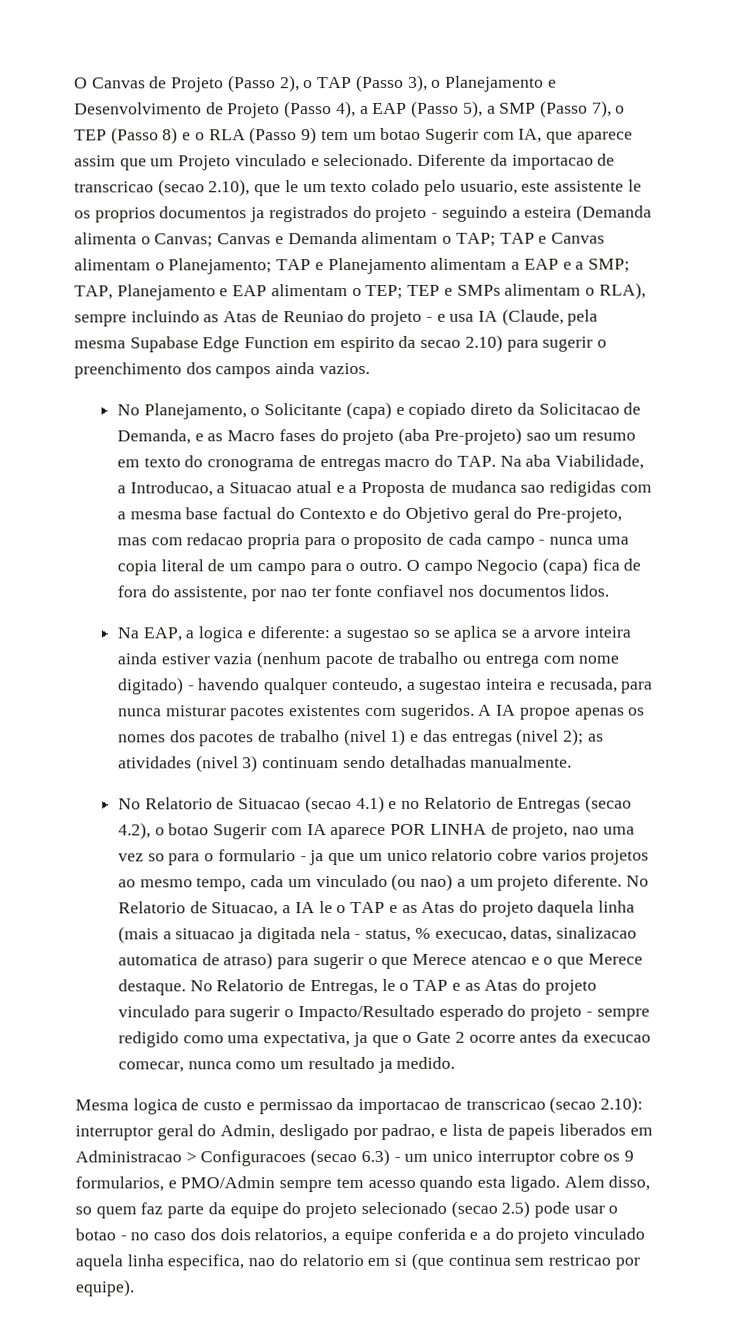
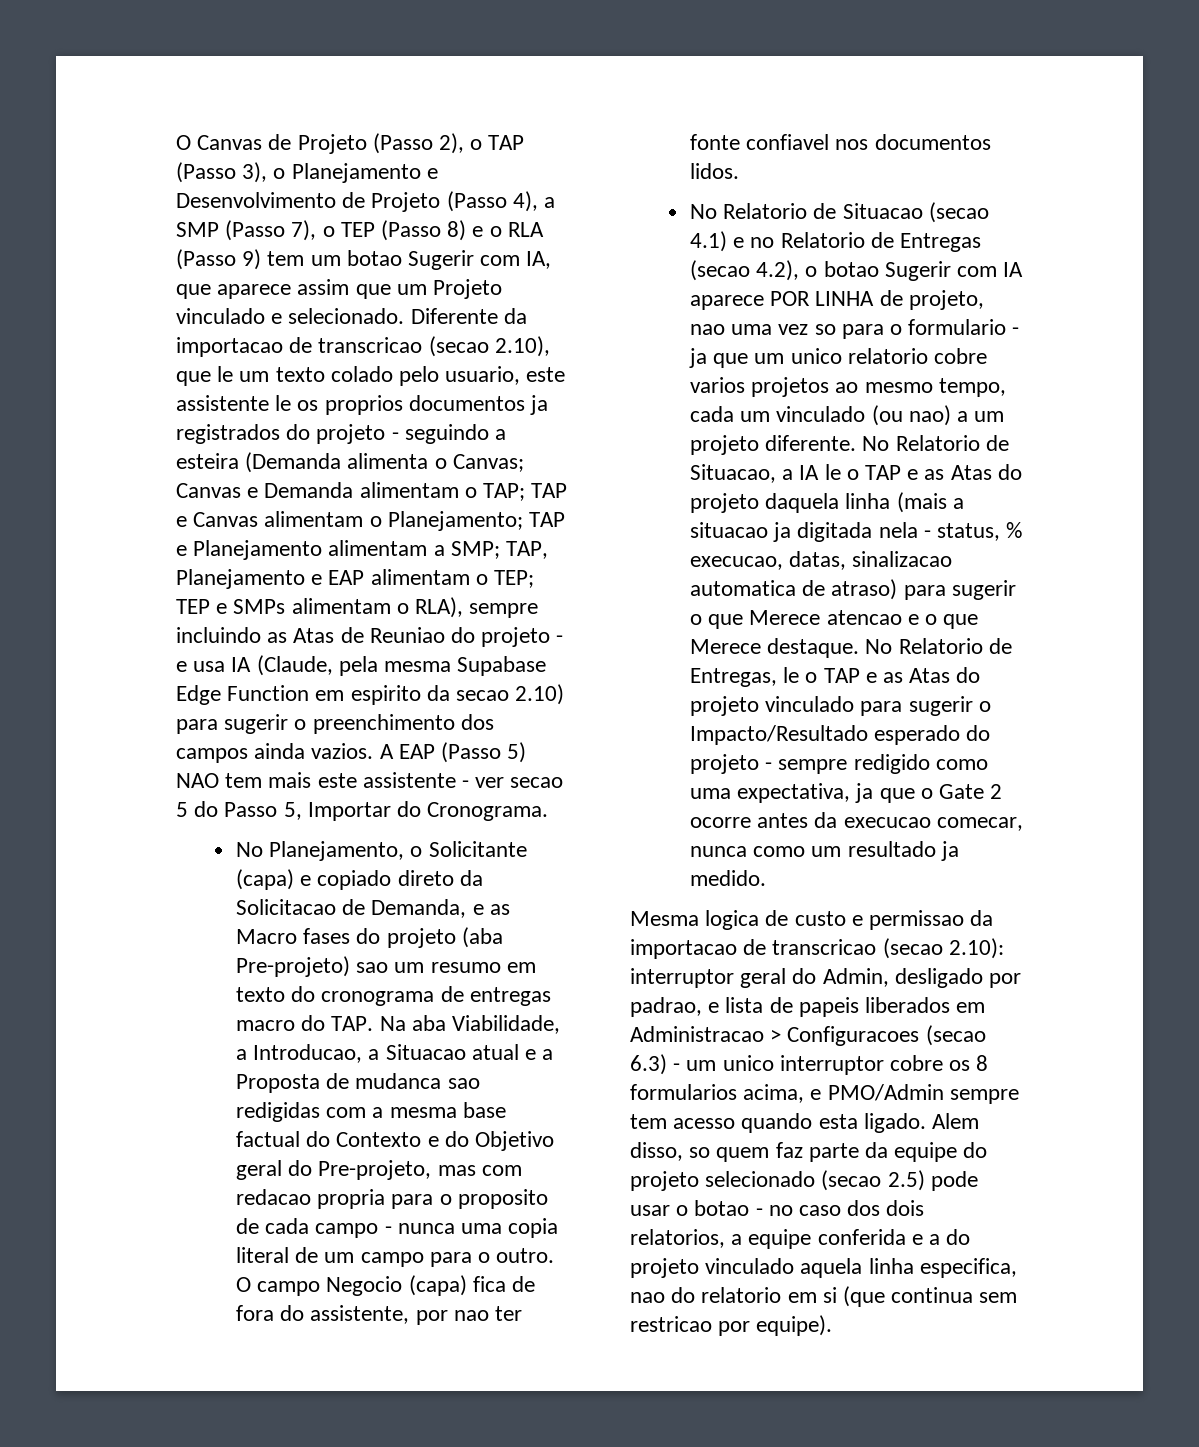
- O Canvas de Projeto (Passo 2), o TAP (Passo 3), o Planejamento e Desenvolvimento de Projeto (Passo 4), a EAP (Passo 5), a SMP (Passo 7), o TEP (Passo 8) e o RLA (Passo 9) tem um botao Sugerir com IA, que aparece assim que um Projeto vinculado e selecionado.
+ O Canvas de Projeto (Passo 2), o TAP (Passo 3), o Planejamento e Desenvolvimento de Projeto (Passo 4), a SMP (Passo 7), o TEP (Passo 8) e o RLA (Passo 9) tem um botao Sugerir com IA, que aparece assim que um Projeto vinculado e selecionado.
- TAP e Planejamento alimentam a EAP e a SMP;
+ TAP e Planejamento alimentam a SMP;
+ A EAP (Passo 5) NAO tem mais este assistente - ver secao 5 do Passo 5, Importar do Cronograma.
- Na EAP, a logica e diferente: a sugestao so se aplica se a arvore inteira ainda estiver vazia (nenhum pacote de trabalho ou entrega com nome digitado) - havendo qualquer conteudo, a sugestao inteira e recusada, para nunca misturar pacotes existentes com sugeridos. A IA propoe apenas os nomes dos pacotes de trabalho (nivel 1) e das entregas (nivel 2); as atividades (nivel 3) continuam sendo detalhadas manualmente.
- Mesma logica de custo e permissao da importacao de transcricao (secao 2.10): interruptor geral do Admin, desligado por padrao, e lista de papeis liberados em Administracao > Configuracoes (secao 6.3) - um unico interruptor cobre os 9 formularios, e PMO/Admin sempre tem acesso quando esta ligado.
+ Mesma logica de custo e permissao da importacao de transcricao (secao 2.10): interruptor geral do Admin, desligado por padrao, e lista de papeis liberados em Administracao > Configuracoes (secao 6.3) - um unico interruptor cobre os 8 formularios acima, e PMO/Admin sempre tem acesso quando esta ligado.

